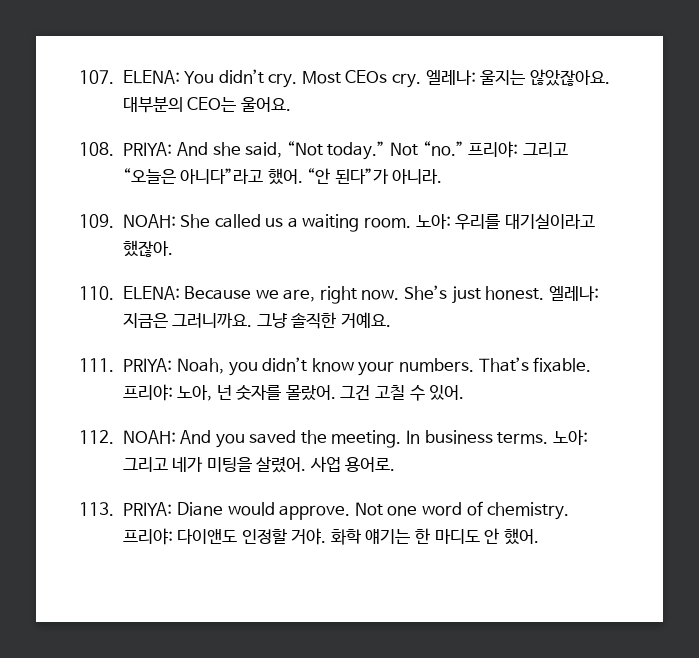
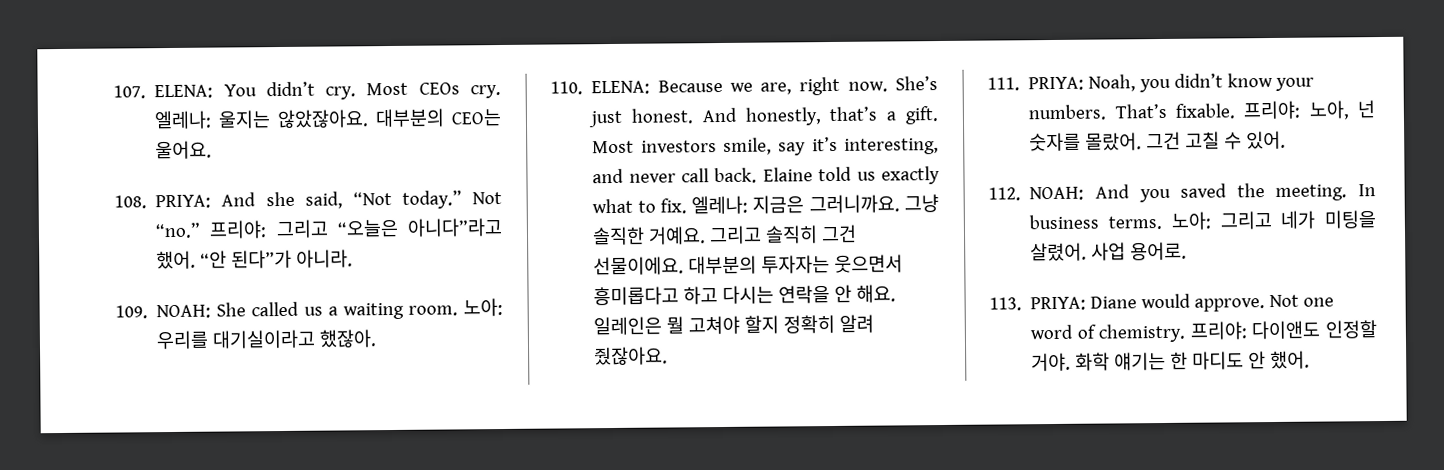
+ And honestly, that’s a gift. Most investors smile, say it’s interesting, and never call back. Elaine told us exactly what to fix.
+ 그리고 솔직히 그건 선물이에요. 대부분의 투자자는 웃으면서 흥미롭다고 하고 다시는 연락을 안 해요. 일레인은 뭘 고쳐야 할지 정확히 알려 줬잖아요.

